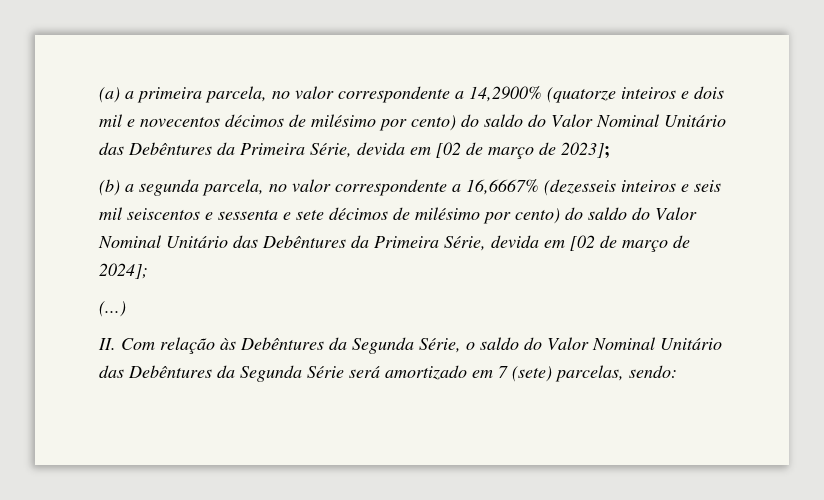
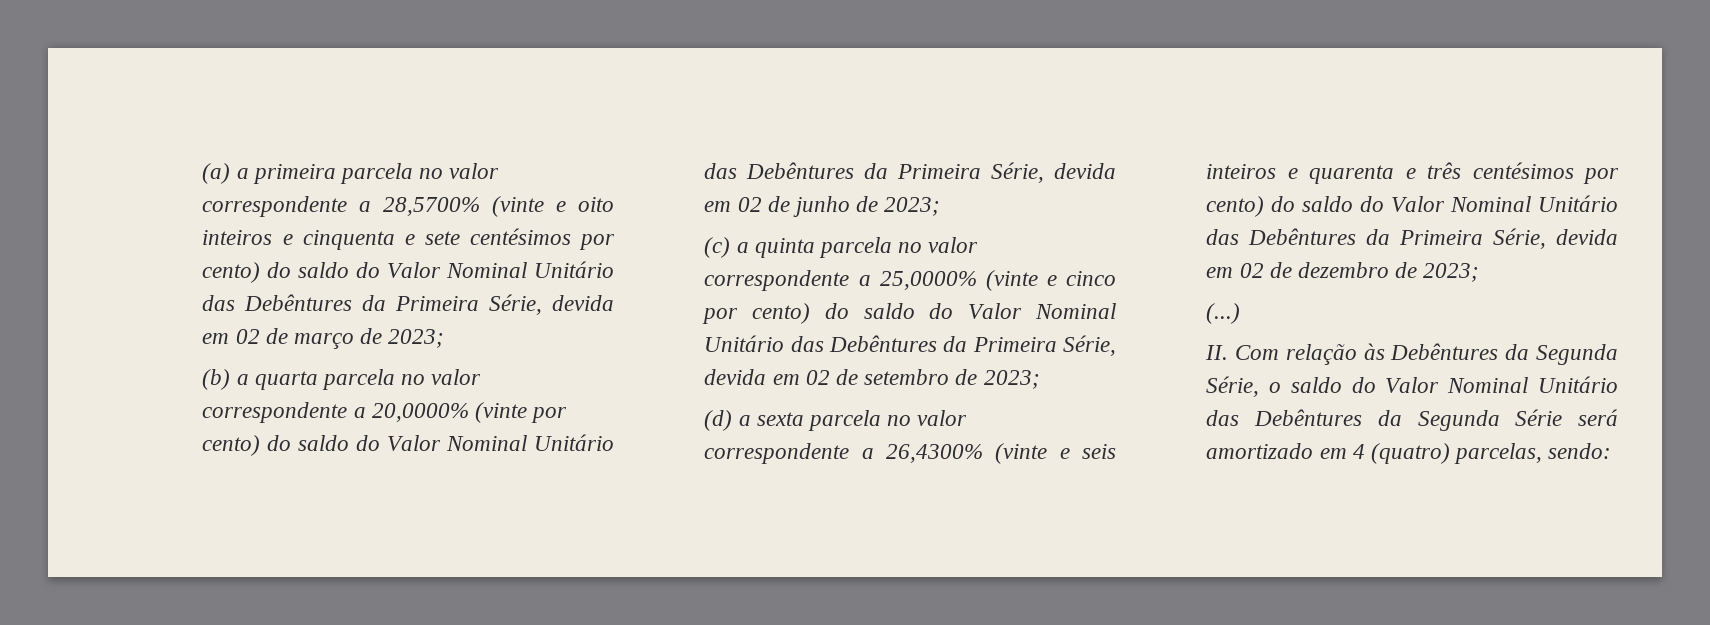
- (a) a primeira parcela, no valor correspondente a 14,2900% (quatorze inteiros e dois mil e novecentos décimos de milésimo por cento) do saldo do Valor Nominal Unitário das Debêntures da Primeira Série, devida em [02 de março de 2023];
+ (a) a primeira parcela no valor correspondente a 28,5700% (vinte e oito inteiros e cinquenta e sete centésimos por cento) do saldo do Valor Nominal Unitário das Debêntures da Primeira Série, devida em 02 de março de 2023;
- (b) a segunda parcela, no valor correspondente a 16,6667% (dezesseis inteiros e seis mil seiscentos e sessenta e sete décimos de milésimo por cento) do saldo do Valor Nominal Unitário das Debêntures da Primeira Série, devida em [02 de março de 2024];
+ (b) a quarta parcela no valor correspondente a 20,0000% (vinte por cento) do saldo do Valor Nominal Unitário das Debêntures da Primeira Série, devida em 02 de junho de 2023;
+ (c) a quinta parcela no valor correspondente a 25,0000% (vinte e cinco por cento) do saldo do Valor Nominal Unitário das Debêntures da Primeira Série, devida em 02 de setembro de 2023;
+ (d) a sexta parcela no valor correspondente a 26,4300% (vinte e seis inteiros e quarenta e três centésimos por cento) do saldo do Valor Nominal Unitário das Debêntures da Primeira Série, devida em 02 de dezembro de 2023;
- II. Com relação às Debêntures da Segunda Série, o saldo do Valor Nominal Unitário das Debêntures da Segunda Série será amortizado em 7 (sete) parcelas, sendo:
+ II. Com relação às Debêntures da Segunda Série, o saldo do Valor Nominal Unitário das Debêntures da Segunda Série será amortizado em 4 (quatro) parcelas, sendo:

